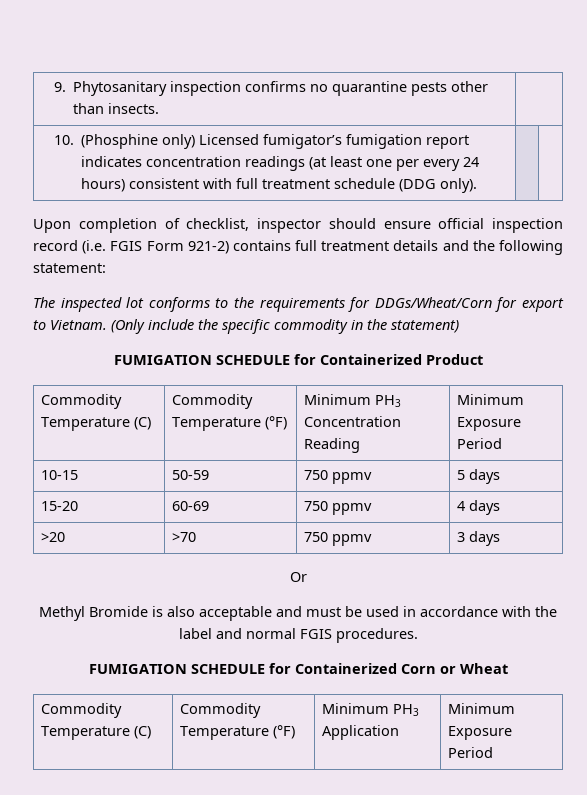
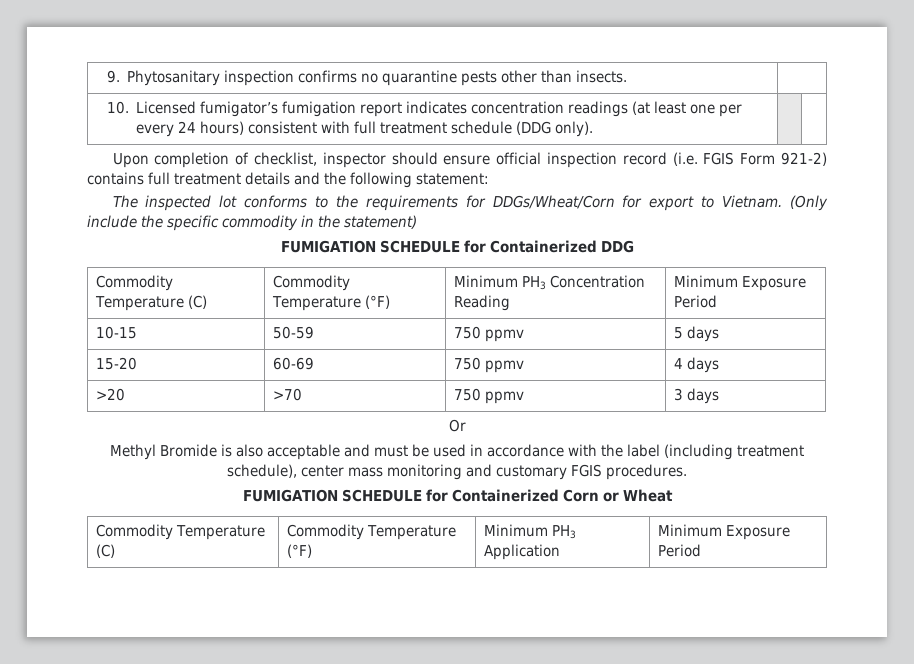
- 10. (Phosphine only) Licensed fumigator’s fumigation report indicates concentration readings (at least one per every 24 hours) consistent with full treatment schedule (DDG only). | |
+ 10. Licensed fumigator’s fumigation report indicates concentration readings (at least one per every 24 hours) consistent with full treatment schedule (DDG only). | |
- FUMIGATION SCHEDULE for Containerized Product
+ FUMIGATION SCHEDULE for Containerized DDG
- Methyl Bromide is also acceptable and must be used in accordance with the label and normal FGIS procedures.
+ Methyl Bromide is also acceptable and must be used in accordance with the label (including treatment schedule), center mass monitoring and customary FGIS procedures.

